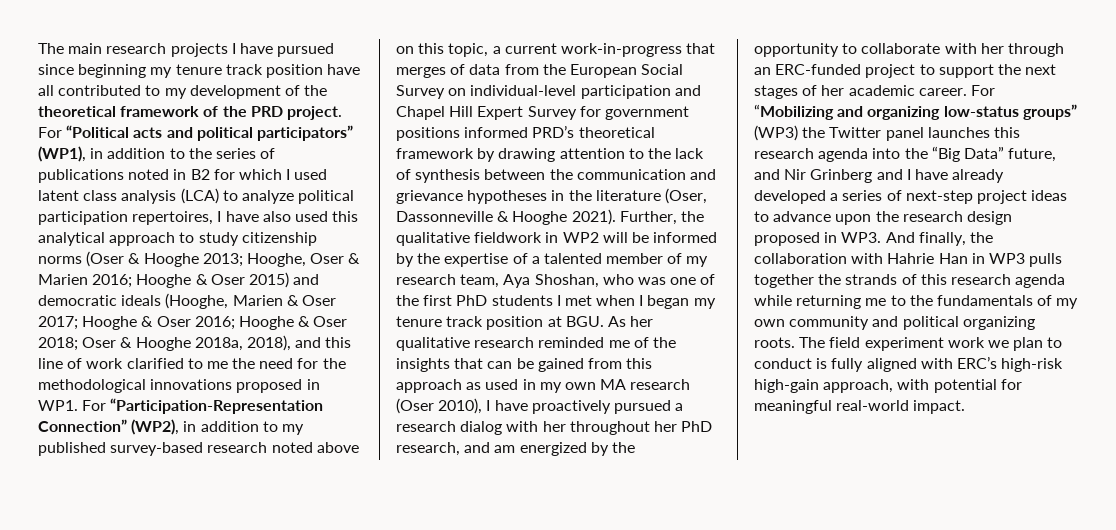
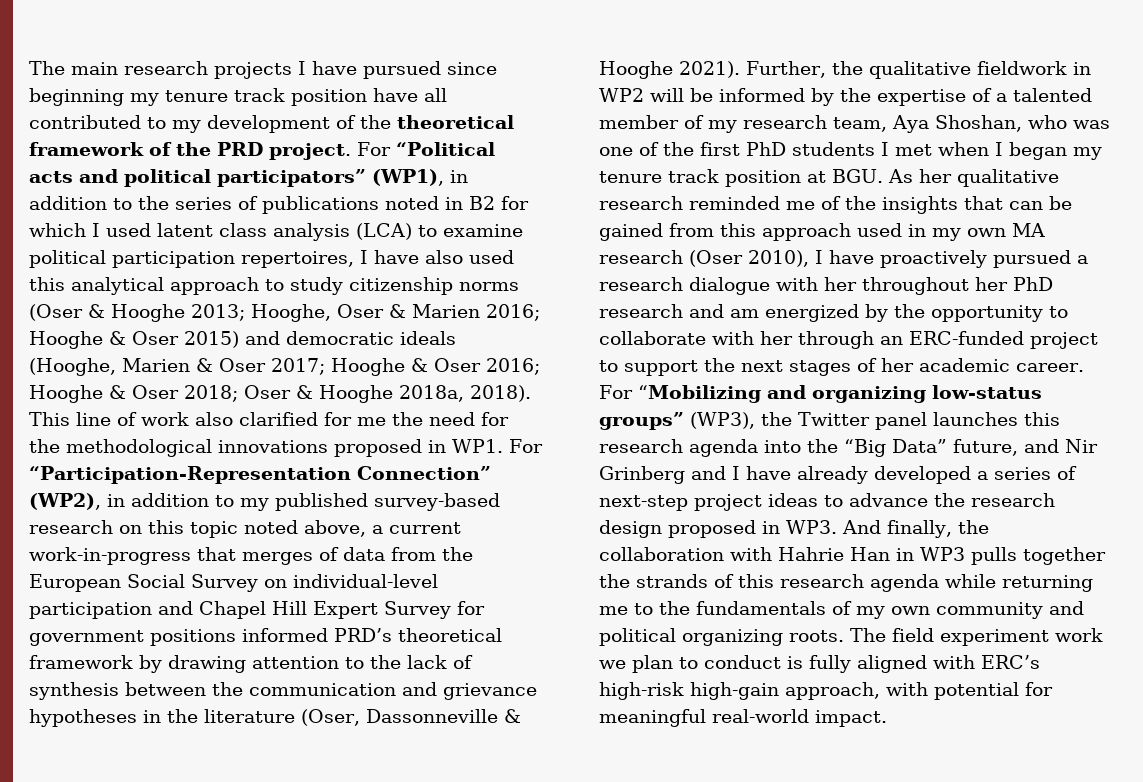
- For “Political acts and political participators” (WP1), in addition to the series of publications noted in B2 for which I used latent class analysis (LCA) to analyze political participation repertoires, I have also used this analytical approach to study citizenship norms (Oser & Hooghe 2013;
+ For “Political acts and political participators” (WP1), in addition to the series of publications noted in B2 for which I used latent class analysis (LCA) to examine political participation repertoires, I have also used this analytical approach to study citizenship norms (Oser & Hooghe 2013;
- Oser & Hooghe 2018a, 2018), and this line of work clarified to me the need for the methodological innovations proposed in WP1. For “Participation-Representation Connection” (WP2), in addition to my published survey-based research noted above on this topic, a current work-in-progress that merges of data from the European Social Survey on individual-level participation and Chapel Hill Expert Survey for government positions informed PRD’s theoretical framework by drawing attention to the lack of synthesis between the communication and grievance hypotheses in the literature (Oser, Dassonneville & Hooghe 2021).
+ Oser & Hooghe 2018a, 2018). This line of work also clarified for me the need for the methodological innovations proposed in WP1. For “Participation-Representation Connection” (WP2), in addition to my published survey-based research on this topic noted above, a current work-in-progress that merges of data from the European Social Survey on individual-level participation and Chapel Hill Expert Survey for government positions informed PRD’s theoretical framework by drawing attention to the lack of synthesis between the communication and grievance hypotheses in the literature (Oser, Dassonneville & Hooghe 2021).
- Further, the qualitative fieldwork in WP2 will be informed by the expertise of a talented member of my research team, Aya Shoshan, who was one of the first PhD students I met when I began my tenure track position at BGU. As her qualitative research reminded me of the insights that can be gained from this approach as used in my own MA research (Oser 2010), I have proactively pursued a research dialog with her throughout her PhD research, and am energized by the opportunity to collaborate with her through an ERC-funded project to support the next stages of her academic career.
+ Further, the qualitative fieldwork in WP2 will be informed by the expertise of a talented member of my research team, Aya Shoshan, who was one of the first PhD students I met when I began my tenure track position at BGU. As her qualitative research reminded me of the insights that can be gained from this approach used in my own MA research (Oser 2010), I have proactively pursued a research dialogue with her throughout her PhD research and am energized by the opportunity to collaborate with her through an ERC-funded project to support the next stages of her academic career.
- For “Mobilizing and organizing low-status groups” (WP3) the Twitter panel launches this research agenda into the “Big Data” future, and Nir Grinberg and I have already developed a series of next-step project ideas to advance upon the research design proposed in WP3. And finally, the collaboration with Hahrie Han in WP3 pulls together the strands of this research agenda while returning me to the fundamentals of my own community and political organizing roots.
+ For “Mobilizing and organizing low-status groups” (WP3), the Twitter panel launches this research agenda into the “Big Data” future, and Nir Grinberg and I have already developed a series of next-step project ideas to advance the research design proposed in WP3. And finally, the collaboration with Hahrie Han in WP3 pulls together the strands of this research agenda while returning me to the fundamentals of my own community and political organizing roots.

